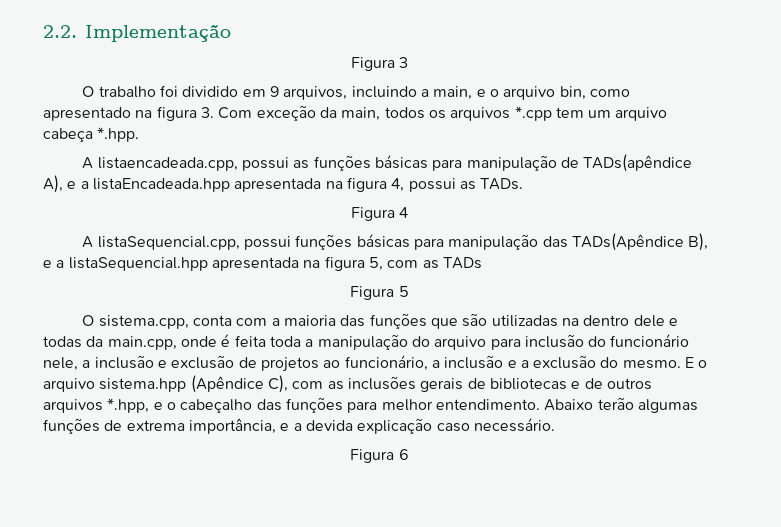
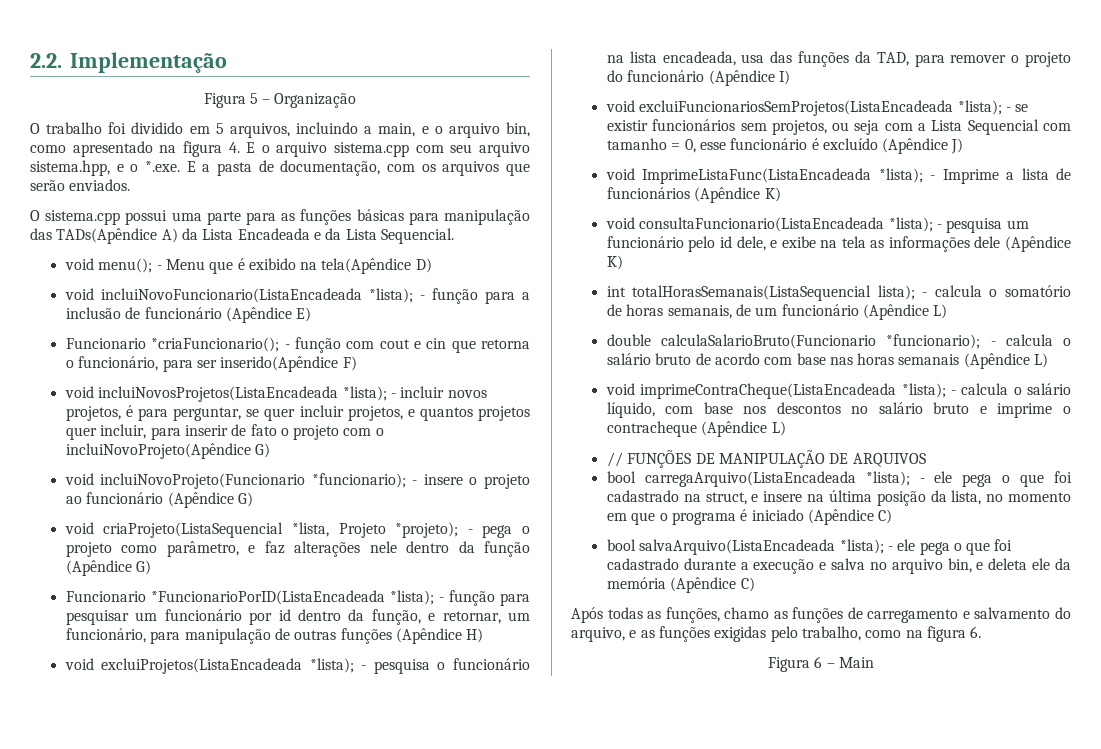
- Figura 3
+ Figura 5 – Organização
- O trabalho foi dividido em 9 arquivos, incluindo a main, e o arquivo bin, como apresentado na figura 3. Com exceção da main, todos os arquivos *.cpp tem um arquivo cabeça *.hpp.
- A listaencadeada.cpp, possui as funções básicas para manipulação de TADs(apêndice A), e a listaEncadeada.hpp apresentada na figura 4, possui as TADs.
- Figura 4
- A listaSequencial.cpp, possui funções básicas para manipulação das TADs(Apêndice B), e a listaSequencial.hpp apresentada na figura 5, com as TADs
- Figura 5
- O sistema.cpp, conta com a maioria das funções que são utilizadas na dentro dele e todas da main.cpp, onde é feita toda a manipulação do arquivo para inclusão do funcionário nele, a inclusão e exclusão de projetos ao funcionário, a inclusão e a exclusão do mesmo. E o arquivo sistema.hpp (Apêndice C), com as inclusões gerais de bibliotecas e de outros arquivos *.hpp, e o cabeçalho das funções para melhor entendimento. Abaixo terão algumas funções de extrema importância, e a devida explicação caso necessário.
+ O trabalho foi dividido em 5 arquivos, incluindo a main, e o arquivo bin, como apresentado na figura 4. E o arquivo sistema.cpp com seu arquivo sistema.hpp, e o *.exe. E a pasta de documentação, com os arquivos que serão enviados.
+ O sistema.cpp possui uma parte para as funções básicas para manipulação das TADs(Apêndice A) da Lista Encadeada e da Lista Sequencial.
+ void menu(); - Menu que é exibido na tela(Apêndice D)
+ void incluiNovoFuncionario(ListaEncadeada *lista); - função para a inclusão de funcionário (Apêndice E)
+ Funcionario *criaFuncionario(); - função com cout e cin que retorna o funcionário, para ser inserido(Apêndice F)
+ void incluiNovosProjetos(ListaEncadeada *lista); - incluir novos projetos, é para perguntar, se quer incluir projetos, e quantos projetos quer incluir, para inserir de fato o projeto com o incluiNovoProjeto(Apêndice G)
+ void incluiNovoProjeto(Funcionario *funcionario); - insere o projeto ao funcionário (Apêndice G)
+ void criaProjeto(ListaSequencial *lista, Projeto *projeto); - pega o projeto como parâmetro, e faz alterações nele dentro da função (Apêndice G)
+ Funcionario *FuncionarioPorID(ListaEncadeada *lista); - função para pesquisar um funcionário por id dentro da função, e retornar, um funcionário, para manipulação de outras funções (Apêndice H)
+ void excluiProjetos(ListaEncadeada *lista); - pesquisa o funcionário na lista encadeada, usa das funções da TAD, para remover o projeto do funcionário (Apêndice I)
+ void excluiFuncionariosSemProjetos(ListaEncadeada *lista); - se existir funcionários sem projetos, ou seja com a Lista Sequencial com tamanho = 0, esse funcionário é excluído (Apêndice J)
+ void ImprimeListaFunc(ListaEncadeada *lista); - Imprime a lista de funcionários (Apêndice K)
+ void consultaFuncionario(ListaEncadeada *lista); - pesquisa um funcionário pelo id dele, e exibe na tela as informações dele (Apêndice K)
+ int totalHorasSemanais(ListaSequencial lista); - calcula o somatório de horas semanais, de um funcionário (Apêndice L)
+ double calculaSalarioBruto(Funcionario *funcionario); - calcula o salário bruto de acordo com base nas horas semanais (Apêndice L)
+ void imprimeContraCheque(ListaEncadeada *lista); - calcula o salário líquido, com base nos descontos no salário bruto e imprime o contracheque (Apêndice L)
+ // FUNÇÕES DE MANIPULAÇÃO DE ARQUIVOS
+ bool carregaArquivo(ListaEncadeada *lista); - ele pega o que foi cadastrado na struct, e insere na última posição da lista, no momento em que o programa é iniciado (Apêndice C)
+ bool salvaArquivo(ListaEncadeada *lista); - ele pega o que foi cadastrado durante a execução e salva no arquivo bin, e deleta ele da memória (Apêndice C)
+ Após todas as funções, chamo as funções de carregamento e salvamento do arquivo, e as funções exigidas pelo trabalho, como na figura 6.
- Figura 6
+ Figura 6 – Main

